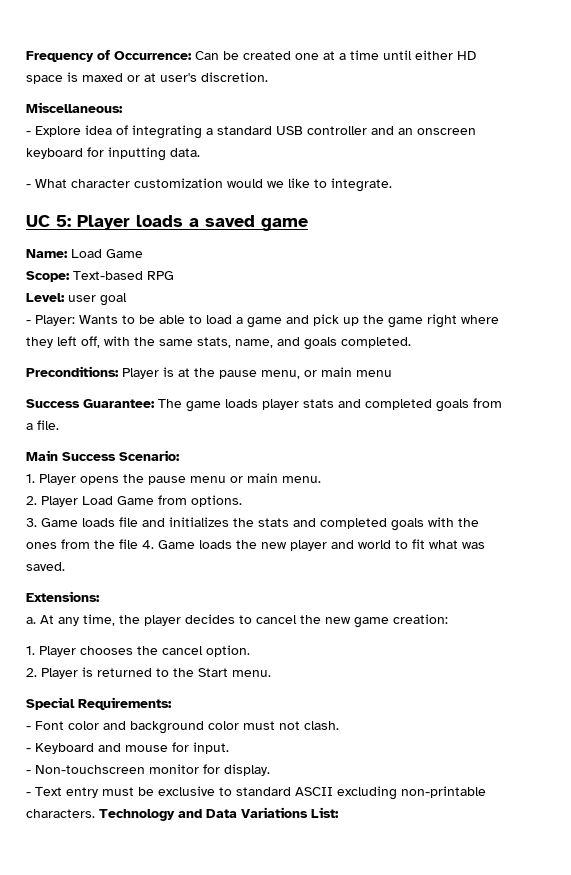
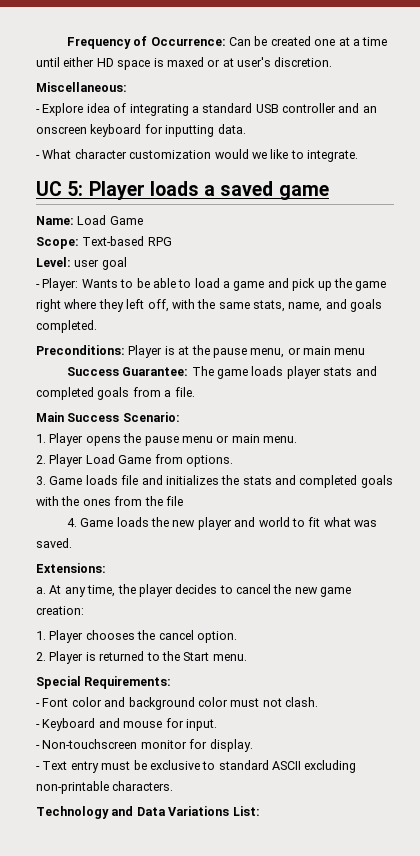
- 3. Game loads file and initializes the stats and completed goals with the ones from the file 4. Game loads the new player and world to fit what was saved.
+ 3. Game loads file and initializes the stats and completed goals with the ones from the file
+ 4. Game loads the new player and world to fit what was saved.
- - Text entry must be exclusive to standard ASCII excluding non-printable characters. Technology and Data Variations List:
+ - Text entry must be exclusive to standard ASCII excluding non-printable characters.
+ Technology and Data Variations List:

